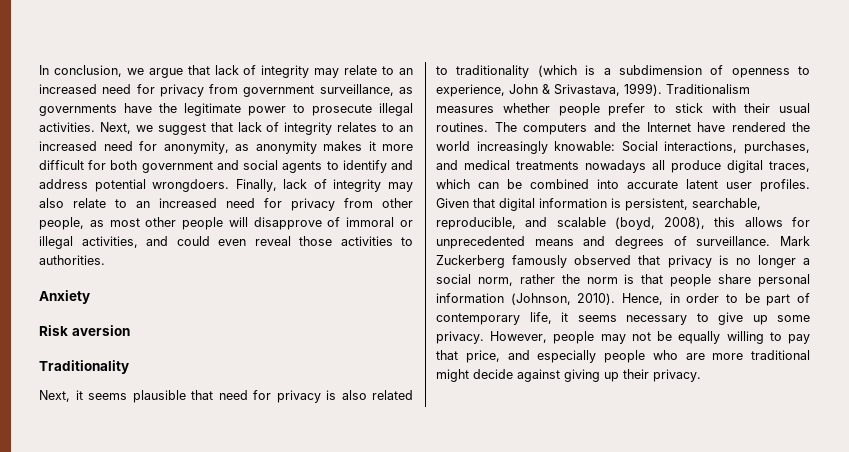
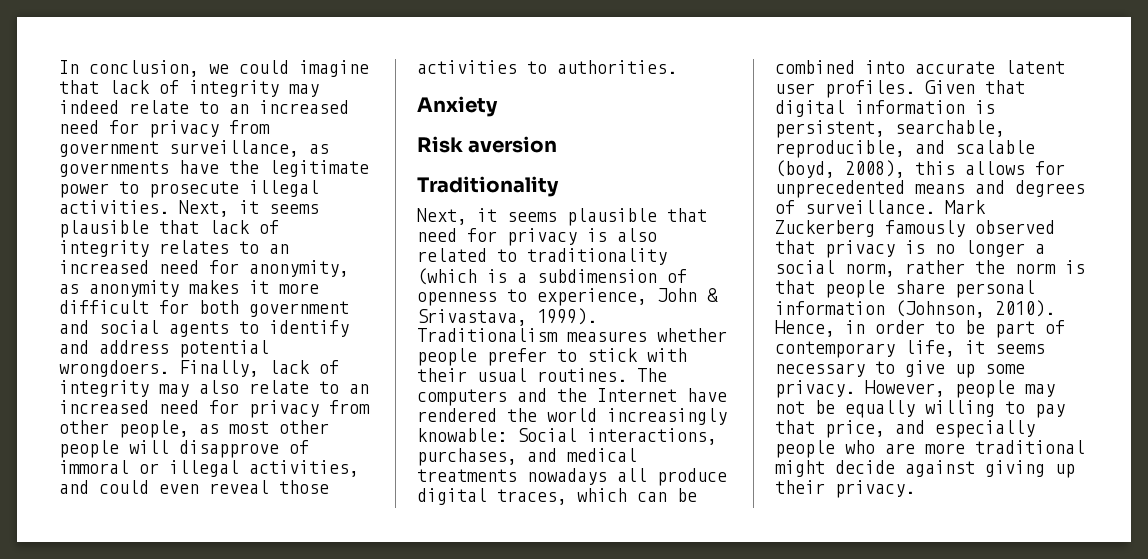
- In conclusion, we argue that lack of integrity may relate to an increased need for privacy from government surveillance, as governments have the legitimate power to prosecute illegal activities.
+ In conclusion, we could imagine that lack of integrity may indeed relate to an increased need for privacy from government surveillance, as governments have the legitimate power to prosecute illegal activities.
- Next, we suggest that lack of integrity relates to an increased need for anonymity, as anonymity makes it more difficult for both government and social agents to identify and address potential wrongdoers.
+ Next, it seems plausible that lack of integrity relates to an increased need for anonymity, as anonymity makes it more difficult for both government and social agents to identify and address potential wrongdoers.

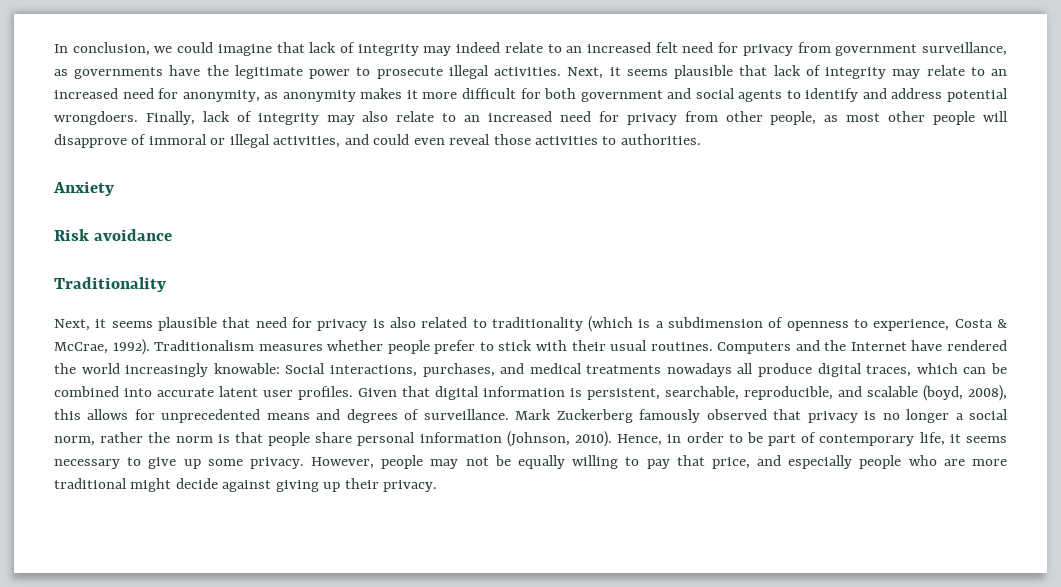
- In conclusion, we could imagine that lack of integrity may indeed relate to an increased need for privacy from government surveillance, as governments have the legitimate power to prosecute illegal activities.
+ In conclusion, we could imagine that lack of integrity may indeed relate to an increased felt need for privacy from government surveillance, as governments have the legitimate power to prosecute illegal activities.
- Next, it seems plausible that lack of integrity relates to an increased need for anonymity, as anonymity makes it more difficult for both government and social agents to identify and address potential wrongdoers.
+ Next, it seems plausible that lack of integrity may relate to an increased need for anonymity, as anonymity makes it more difficult for both government and social agents to identify and address potential wrongdoers.
- Risk aversion
+ Risk avoidance
- Next, it seems plausible that need for privacy is also related to traditionality (which is a subdimension of openness to experience, John & Srivastava, 1999).
+ Next, it seems plausible that need for privacy is also related to traditionality (which is a subdimension of openness to experience, Costa & McCrae, 1992).
- The computers and the Internet have rendered the world increasingly knowable: Social interactions, purchases, and medical treatments nowadays all produce digital traces, which can be combined into accurate latent user profiles.
+ Computers and the Internet have rendered the world increasingly knowable: Social interactions, purchases, and medical treatments nowadays all produce digital traces, which can be combined into accurate latent user profiles.

